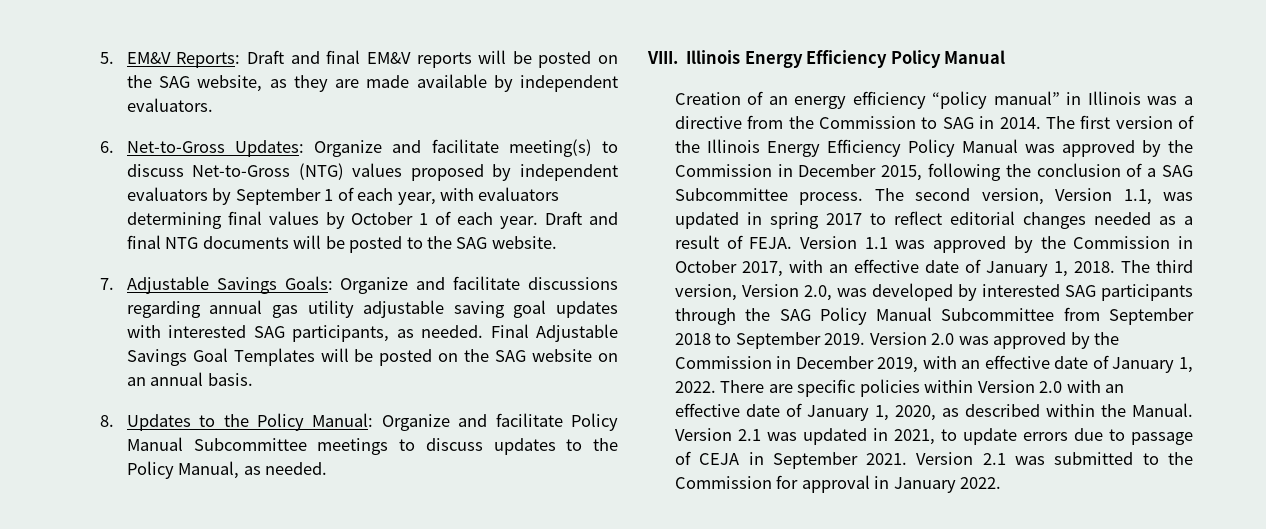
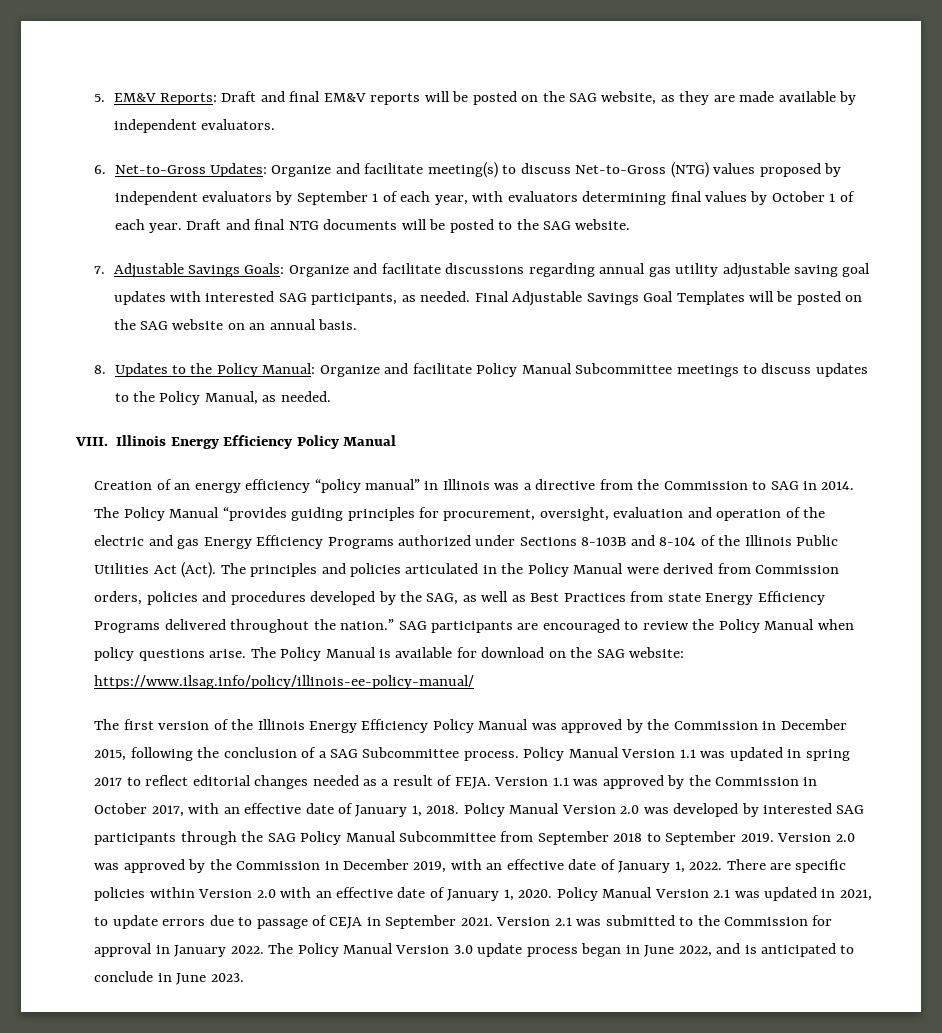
+ The Policy Manual “provides guiding principles for procurement, oversight, evaluation and operation of the electric and gas Energy Efficiency Programs authorized under Sections 8-103B and 8-104 of the Illinois Public Utilities Act (Act). The principles and policies articulated in the Policy Manual were derived from Commission orders, policies and procedures developed by the SAG, as well as Best Practices from state Energy Efficiency Programs delivered throughout the nation.” SAG participants are encouraged to review the Policy Manual when policy questions arise. The Policy Manual is available for download on the SAG website: https://www.ilsag.info/policy/illinois-ee-policy-manual/
- The second version, Version 1.1, was updated in spring 2017 to reflect editorial changes needed as a result of FEJA.
+ Policy Manual Version 1.1 was updated in spring 2017 to reflect editorial changes needed as a result of FEJA.
- The third version, Version 2.0, was developed by interested SAG participants through the SAG Policy Manual Subcommittee from September 2018 to September 2019.
+ Policy Manual Version 2.0 was developed by interested SAG participants through the SAG Policy Manual Subcommittee from September 2018 to September 2019.
- There are specific policies within Version 2.0 with an effective date of January 1, 2020, as described within the Manual. Version 2.1 was updated in 2021, to update errors due to passage of CEJA in September 2021.
+ There are specific policies within Version 2.0 with an effective date of January 1, 2020. Policy Manual Version 2.1 was updated in 2021, to update errors due to passage of CEJA in September 2021.
+ The Policy Manual Version 3.0 update process began in June 2022, and is anticipated to conclude in June 2023.

